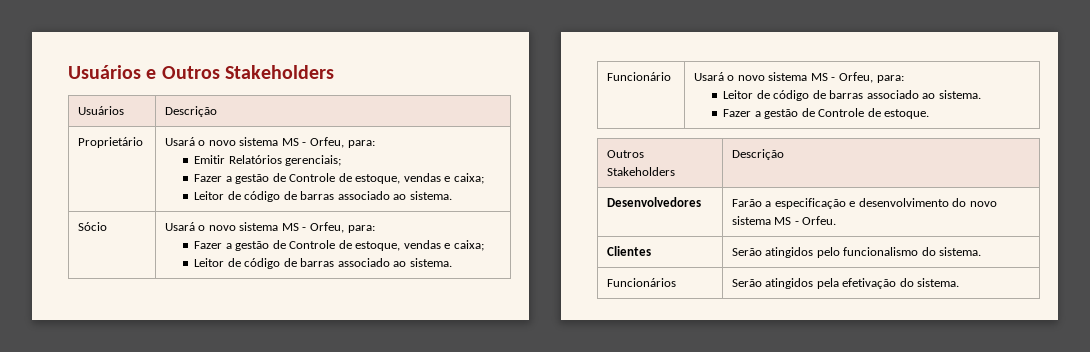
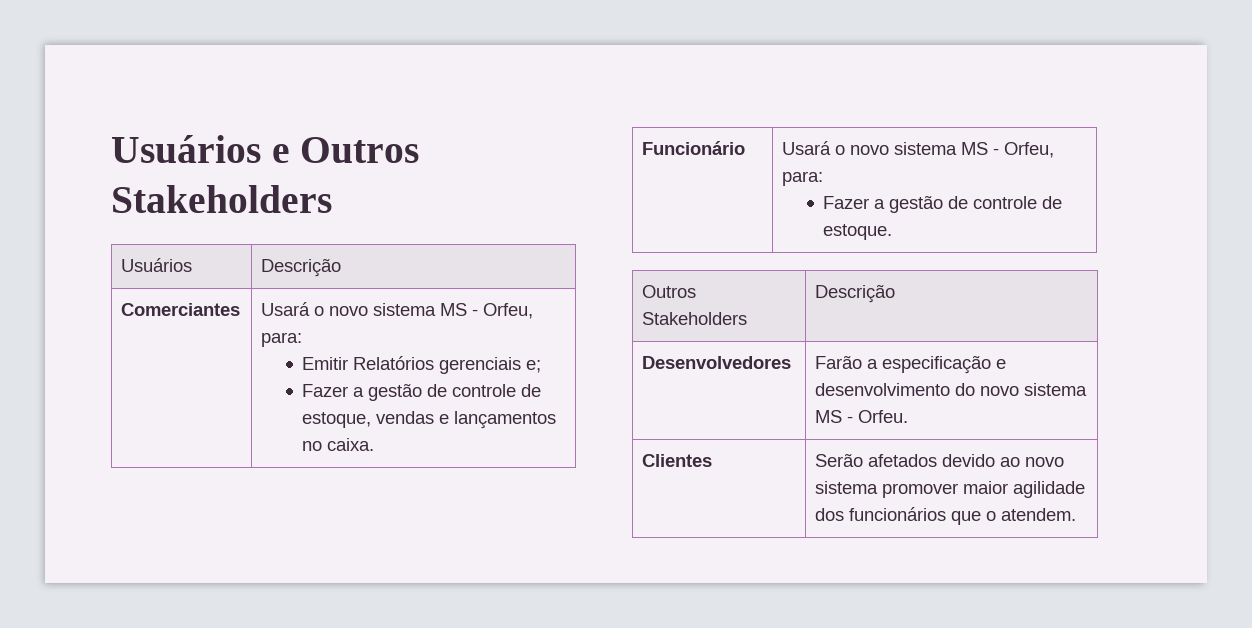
- Proprietário | Usará o novo sistema MS - Orfeu, para:
- Emitir Relatórios gerenciais;
- Fazer a gestão de Controle de estoque, vendas e caixa;
- Leitor de código de barras associado ao sistema.
- Sócio | Usará o novo sistema MS - Orfeu, para:
- Fazer a gestão de Controle de estoque, vendas e caixa;
- Leitor de código de barras associado ao sistema.
+ Comerciantes | Usará o novo sistema MS - Orfeu, para:
+ Emitir Relatórios gerenciais e;
+ Fazer a gestão de controle de estoque, vendas e lançamentos no caixa.
  Funcionário | Usará o novo sistema MS - Orfeu, para:
- Leitor de código de barras associado ao sistema.
- Fazer a gestão de Controle de estoque.
+ Fazer a gestão de controle de estoque.
- Clientes | Serão atingidos pelo funcionalismo do sistema.
- Funcionários | Serão atingidos pela efetivação do sistema.
+ Clientes | Serão afetados devido ao novo sistema promover maior agilidade dos funcionários que o atendem.

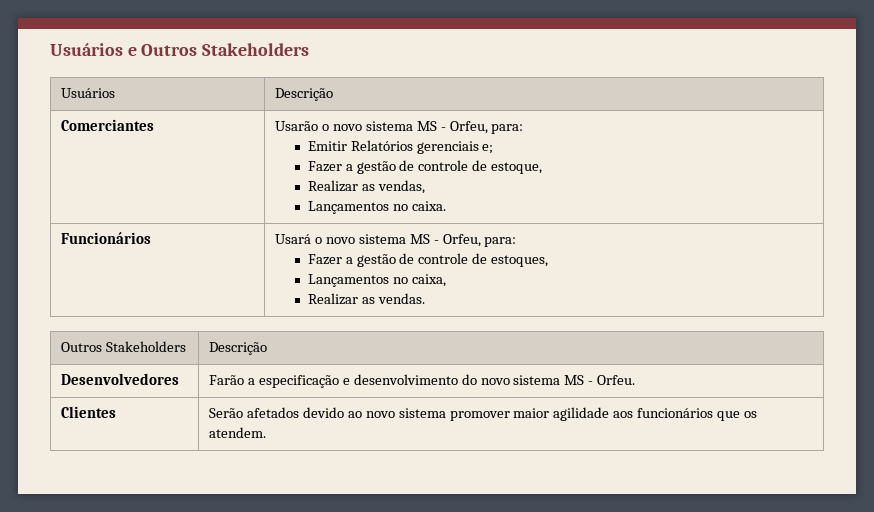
- Comerciantes | Usará o novo sistema MS - Orfeu, para:
+ Comerciantes | Usarão o novo sistema MS - Orfeu, para:
  Emitir Relatórios gerenciais e;
- Fazer a gestão de controle de estoque, vendas e lançamentos no caixa.
+ Fazer a gestão de controle de estoque,
+ Realizar as vendas,
+ Lançamentos no caixa.
- Funcionário | Usará o novo sistema MS - Orfeu, para:
- Fazer a gestão de controle de estoque.
+ Funcionários | Usará o novo sistema MS - Orfeu, para:
+ Fazer a gestão de controle de estoques,
+ Lançamentos no caixa,
+ Realizar as vendas.
- Clientes | Serão afetados devido ao novo sistema promover maior agilidade dos funcionários que o atendem.
+ Clientes | Serão afetados devido ao novo sistema promover maior agilidade aos funcionários que os atendem.

